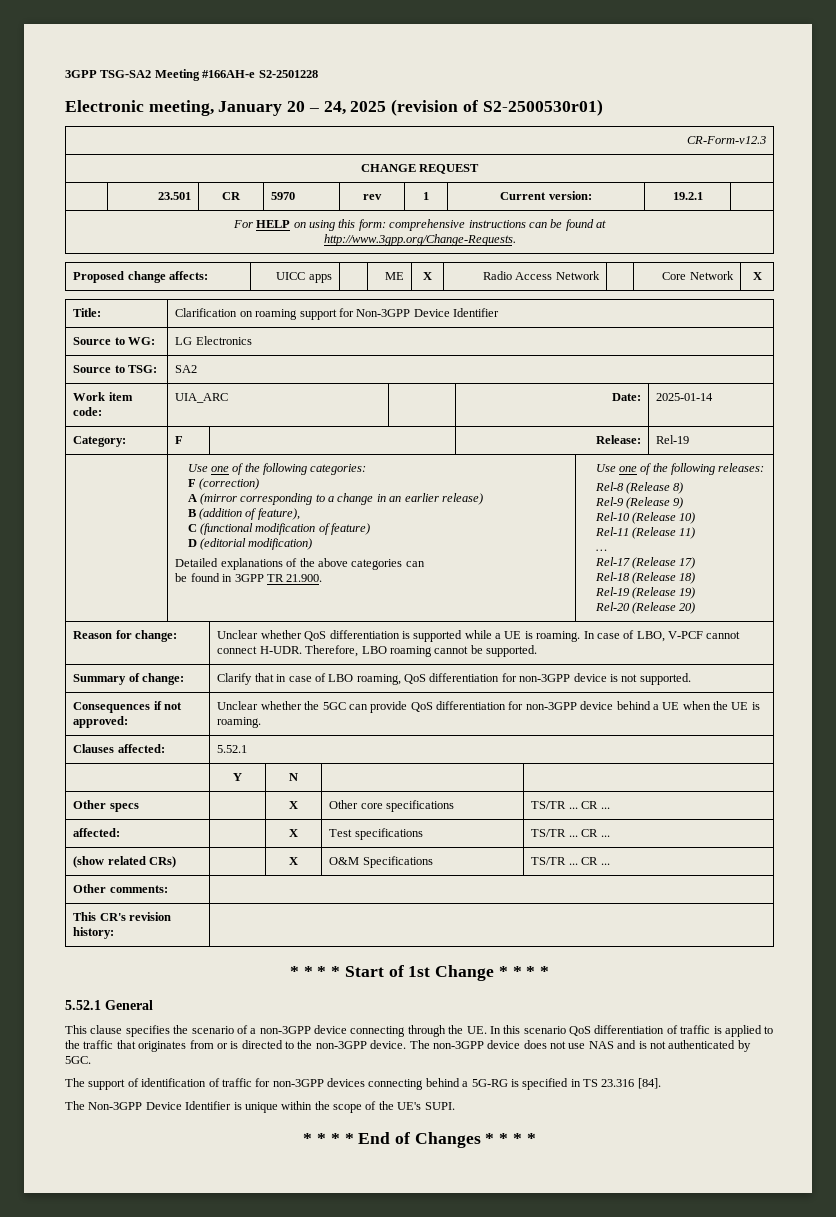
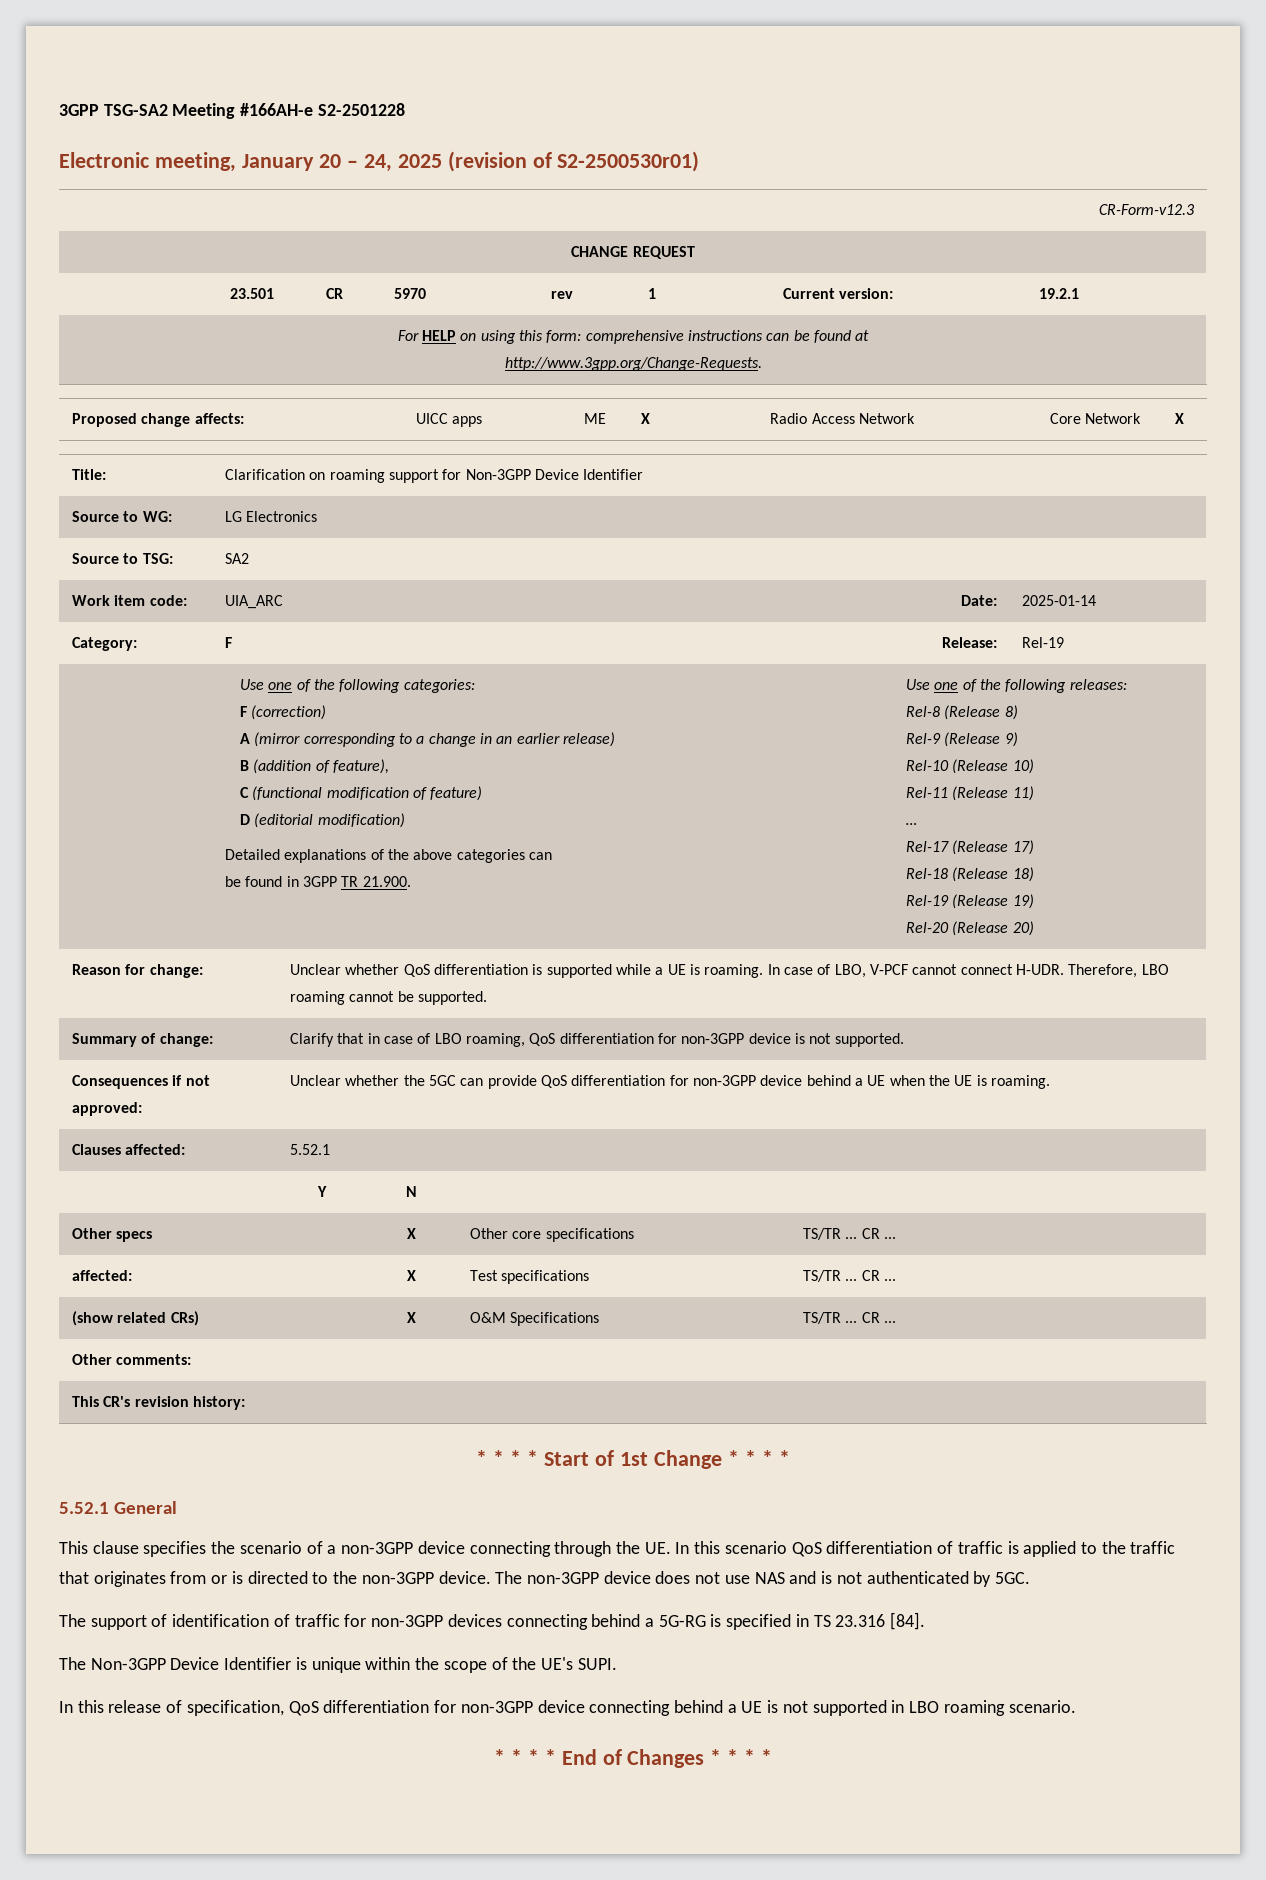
+ In this release of specification, QoS differentiation for non-3GPP device connecting behind a UE is not supported in LBO roaming scenario.

